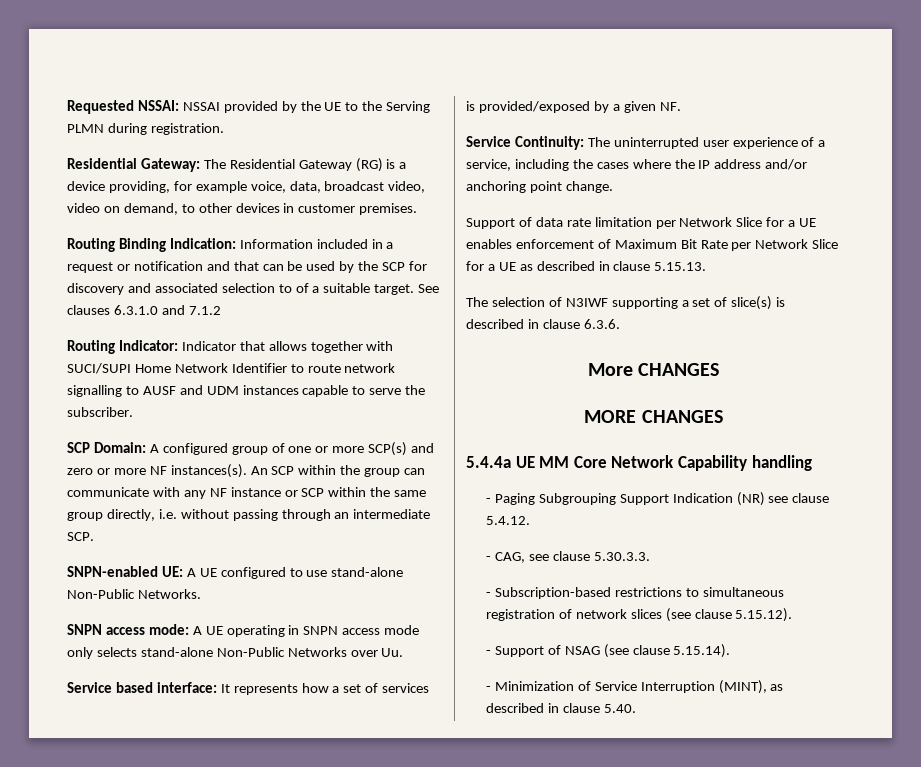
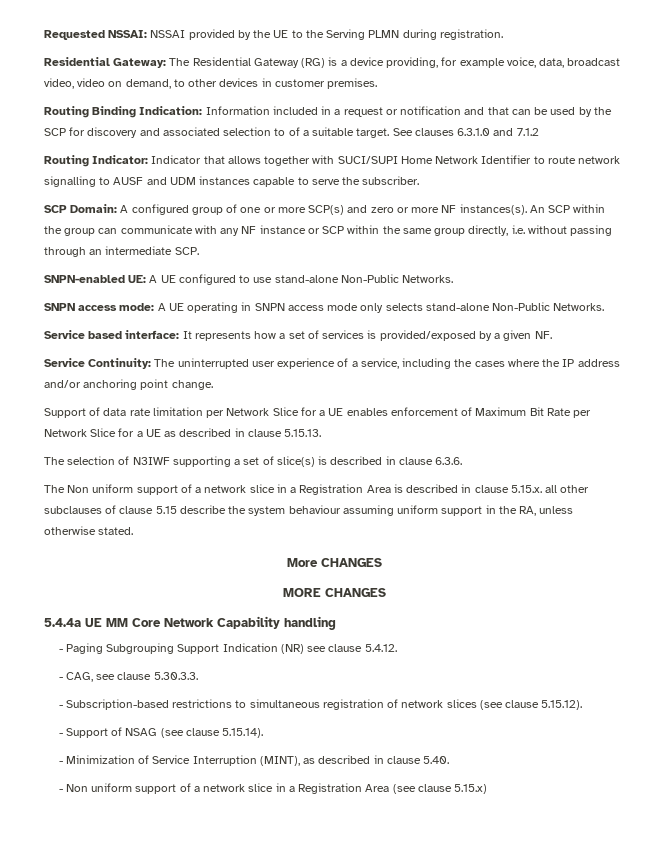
- SNPN access mode: A UE operating in SNPN access mode only selects stand-alone Non-Public Networks over Uu.
+ SNPN access mode: A UE operating in SNPN access mode only selects stand-alone Non-Public Networks.
+ The Non uniform support of a network slice in a Registration Area is described in clause 5.15.x. all other subclauses of clause 5.15 describe the system behaviour assuming uniform support in the RA, unless otherwise stated.
+ - Non uniform support of a network slice in a Registration Area (see clause 5.15.x)

